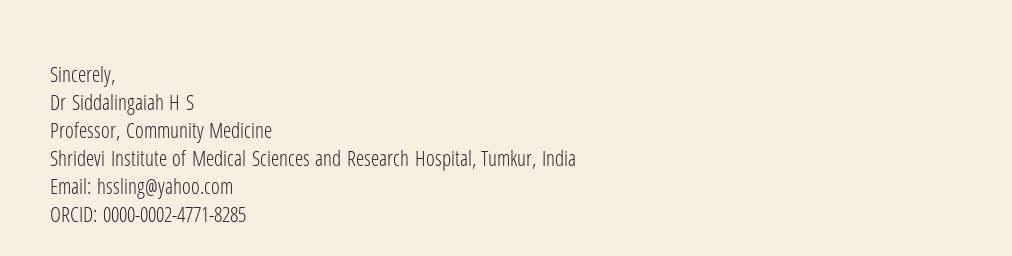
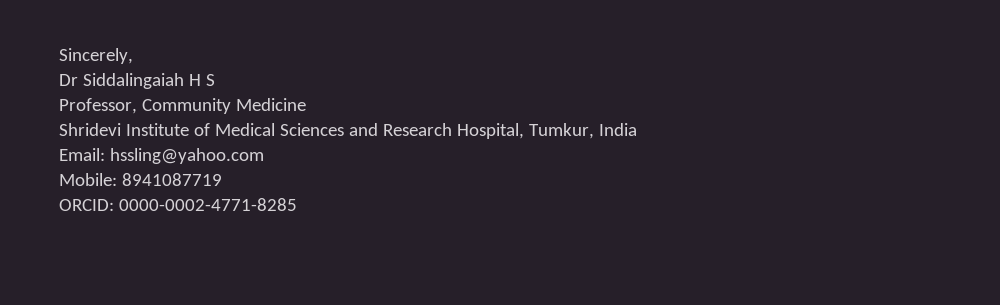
+ Mobile: 8941087719

